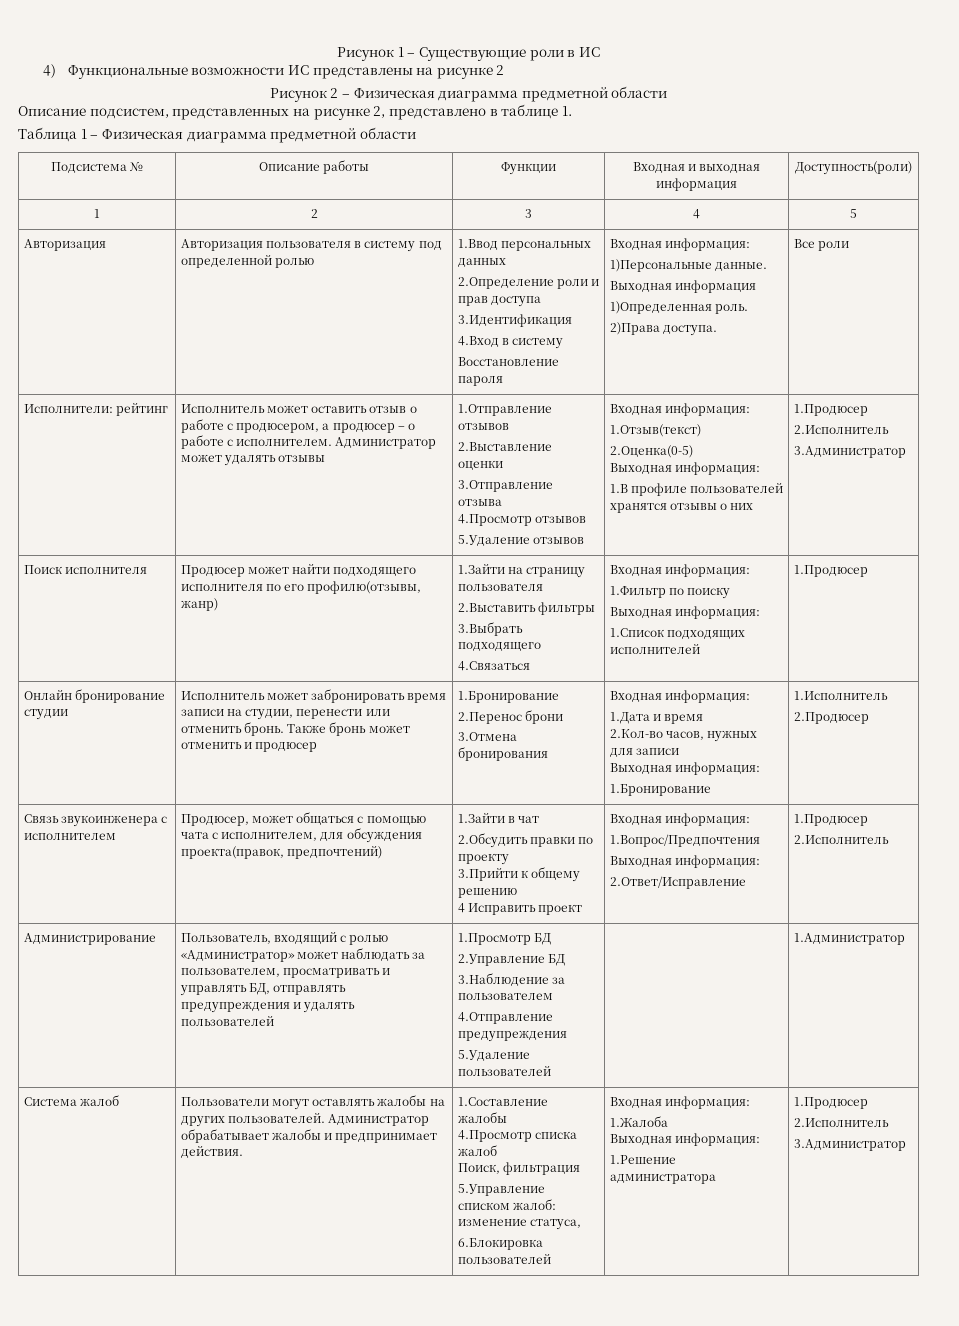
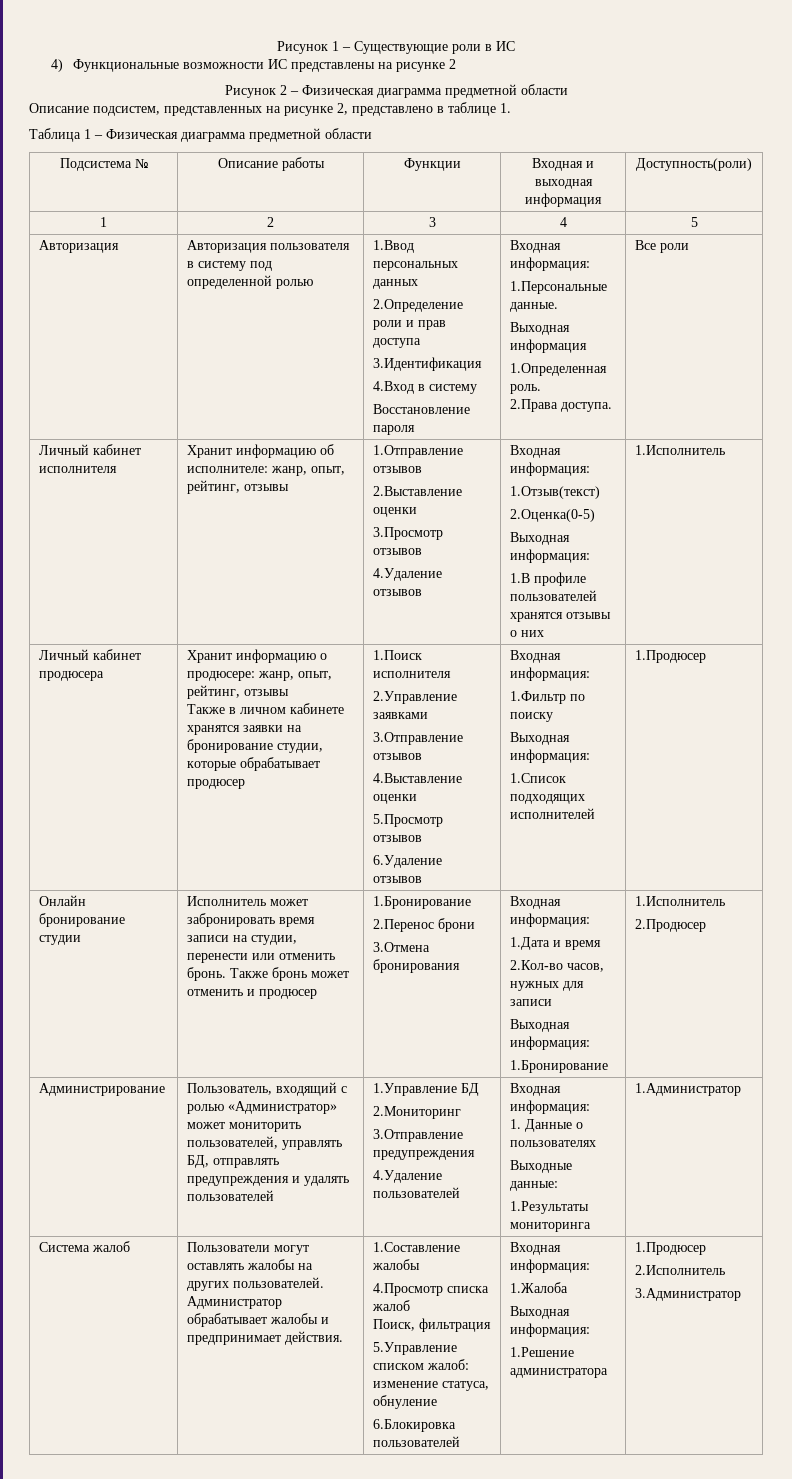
  Авторизация | Авторизация пользователя в систему под определенной ролью | 1.Ввод персональных данных
  2.Определение роли и прав доступа
  3.Идентификация
  4.Вход в систему
  Восстановление пароля | Входная информация:
- 1)Персональные данные.
+ 1.Персональные данные.
  Выходная информация
- 1)Определенная роль.
- 2)Права доступа. | Все роли
+ 1.Определенная роль.
+ 2.Права доступа. | Все роли
- Исполнители: рейтинг | Исполнитель может оставить отзыв о работе с продюсером, а продюсер – о работе с исполнителем. Администратор может удалять отзывы
+ Личный кабинет исполнителя | Хранит информацию об исполнителе: жанр, опыт, рейтинг, отзывы
- 3.Отправление отзыва
- 4.Просмотр отзывов
- 5.Удаление отзывов
+ 3.Просмотр отзывов
+ 4.Удаление отзывов
- 1.В профиле пользователей хранятся отзывы о них | 1.Продюсер
- 2.Исполнитель
- 3.Администратор
- Поиск исполнителя | Продюсер может найти подходящего исполнителя по его профилю(отзывы, жанр) | 1.Зайти на страницу пользователя
- 2.Выставить фильтры
- 3.Выбрать подходящего
- 4.Связаться | Входная информация:
+ 1.В профиле пользователей хранятся отзывы о них | 1.Исполнитель
+ Личный кабинет продюсера | Хранит информацию о продюсере: жанр, опыт, рейтинг, отзывы
+ Также в личном кабинете хранятся заявки на бронирование студии, которые обрабатывает продюсер | 1.Поиск исполнителя
+ 2.Управление заявками
+ 3.Отправление отзывов
+ 4.Выставление оценки
+ 5.Просмотр отзывов
+ 6.Удаление отзывов | Входная информация:
- Связь звукоинженера с исполнителем | Продюсер, может общаться с помощью чата с исполнителем, для обсуждения проекта(правок, предпочтений) | 1.Зайти в чат
- 2.Обсудить правки по проекту
- 3.Прийти к общему решению
- 4 Исправить проект | Входная информация:
- 1.Вопрос/Предпочтения
- Выходная информация:
- 2.Ответ/Исправление | 1.Продюсер
- 2.Исполнитель
- Администрирование | Пользователь, входящий с ролью «Администратор» может наблюдать за пользователем, просматривать и управлять БД, отправлять предупреждения и удалять пользователей | 1.Просмотр БД
- 2.Управление БД
- 3.Наблюдение за пользователем
- 4.Отправление предупреждения
- 5.Удаление пользователей | | 1.Администратор
+ Администрирование | Пользователь, входящий с ролью «Администратор» может мониторить пользователей, управлять БД, отправлять предупреждения и удалять пользователей | 1.Управление БД
+ 2.Мониторинг
+ 3.Отправление предупреждения
+ 4.Удаление пользователей | Входная информация:
+ 1. Данные о пользователях
+ Выходные данные:
+ 1.Результаты мониторинга | 1.Администратор
  Система жалоб | Пользователи могут оставлять жалобы на других пользователей. Администратор обрабатывает жалобы и предпринимает действия. | 1.Составление жалобы
  4.Просмотр списка жалоб
  Поиск, фильтрация
- 5.Управление списком жалоб: изменение статуса,
+ 5.Управление списком жалоб: изменение статуса, обнуление

